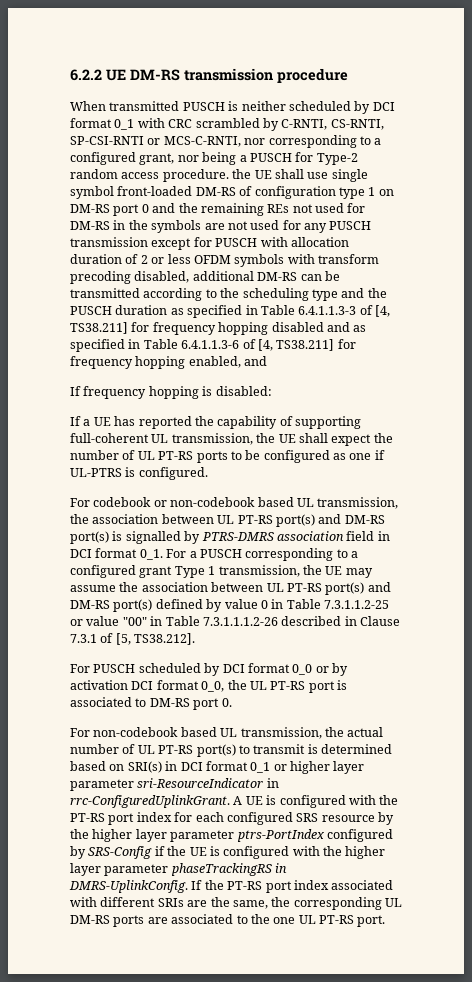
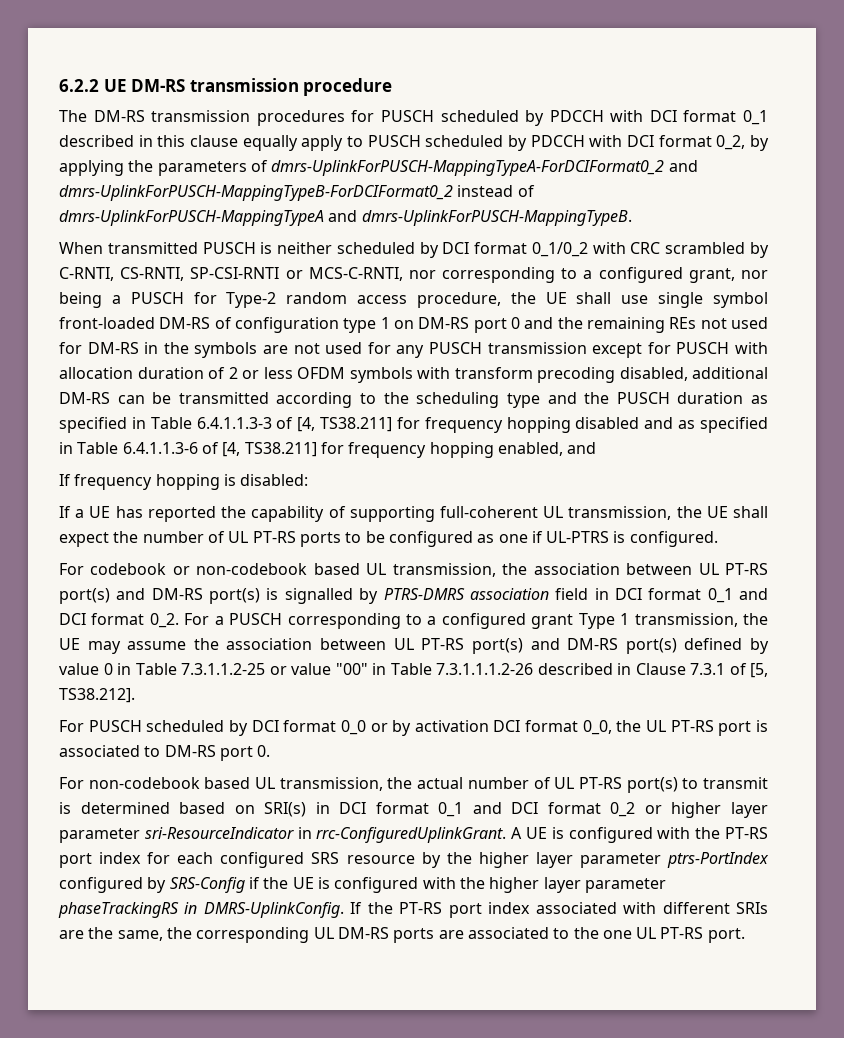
+ The DM-RS transmission procedures for PUSCH scheduled by PDCCH with DCI format 0_1 described in this clause equally apply to PUSCH scheduled by PDCCH with DCI format 0_2, by applying the parameters of dmrs-UplinkForPUSCH-MappingTypeA-ForDCIFormat0_2 and dmrs-UplinkForPUSCH-MappingTypeB-ForDCIFormat0_2 instead of dmrs-UplinkForPUSCH-MappingTypeA and dmrs-UplinkForPUSCH-MappingTypeB.
- When transmitted PUSCH is neither scheduled by DCI format 0_1 with CRC scrambled by C-RNTI, CS-RNTI, SP-CSI-RNTI or MCS-C-RNTI, nor corresponding to a configured grant, nor being a PUSCH for Type-2 random access procedure. the UE shall use single symbol front-loaded DM-RS of configuration type 1 on DM-RS port 0 and the remaining REs not used for DM-RS in the symbols are not used for any PUSCH transmission except for PUSCH with allocation duration of 2 or less OFDM symbols with transform precoding disabled, additional DM-RS can be transmitted according to the scheduling type and the PUSCH duration as specified in Table 6.4.1.1.3-3 of [4, TS38.211] for frequency hopping disabled and as specified in Table 6.4.1.1.3-6 of [4, TS38.211] for frequency hopping enabled, and
+ When transmitted PUSCH is neither scheduled by DCI format 0_1/0_2 with CRC scrambled by C-RNTI, CS-RNTI, SP-CSI-RNTI or MCS-C-RNTI, nor corresponding to a configured grant, nor being a PUSCH for Type-2 random access procedure, the UE shall use single symbol front-loaded DM-RS of configuration type 1 on DM-RS port 0 and the remaining REs not used for DM-RS in the symbols are not used for any PUSCH transmission except for PUSCH with allocation duration of 2 or less OFDM symbols with transform precoding disabled, additional DM-RS can be transmitted according to the scheduling type and the PUSCH duration as specified in Table 6.4.1.1.3-3 of [4, TS38.211] for frequency hopping disabled and as specified in Table 6.4.1.1.3-6 of [4, TS38.211] for frequency hopping enabled, and
- For codebook or non-codebook based UL transmission, the association between UL PT-RS port(s) and DM-RS port(s) is signalled by PTRS-DMRS association field in DCI format 0_1.
+ For codebook or non-codebook based UL transmission, the association between UL PT-RS port(s) and DM-RS port(s) is signalled by PTRS-DMRS association field in DCI format 0_1 and DCI format 0_2.
- For non-codebook based UL transmission, the actual number of UL PT-RS port(s) to transmit is determined based on SRI(s) in DCI format 0_1 or higher layer parameter sri-ResourceIndicator in rrc-ConfiguredUplinkGrant.
+ For non-codebook based UL transmission, the actual number of UL PT-RS port(s) to transmit is determined based on SRI(s) in DCI format 0_1 and DCI format 0_2 or higher layer parameter sri-ResourceIndicator in rrc-ConfiguredUplinkGrant.

